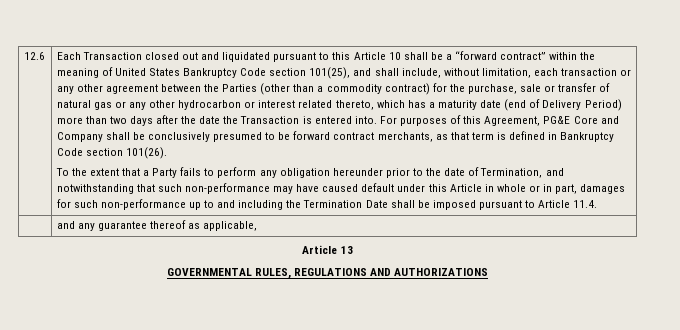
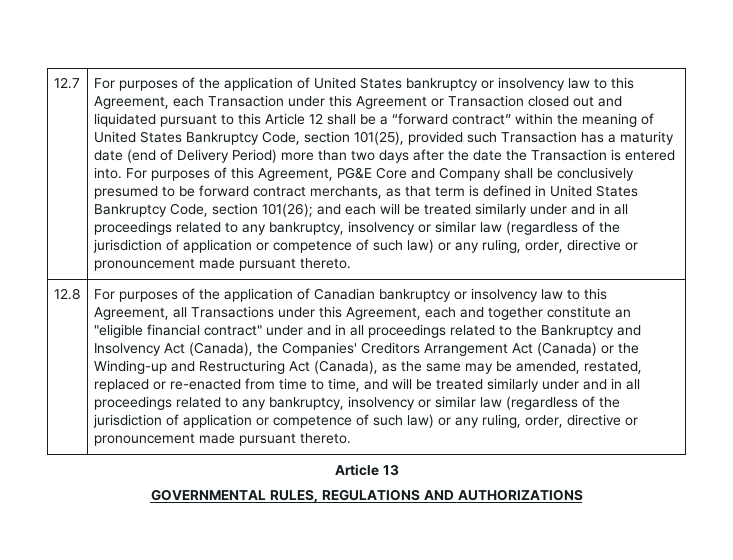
- 12.6 | Each Transaction closed out and liquidated pursuant to this Article 10 shall be a “forward contract” within the meaning of United States Bankruptcy Code section 101(25), and shall include, without limitation, each transaction or any other agreement between the Parties (other than a commodity contract) for the purchase, sale or transfer of natural gas or any other hydrocarbon or interest related thereto, which has a maturity date (end of Delivery Period) more than two days after the date the Transaction is entered into.
+ 12.7 | For purposes of the application of United States bankruptcy or insolvency law to this Agreement, each Transaction under this Agreement or Transaction closed out and liquidated pursuant to this Article 12 shall be a “forward contract” within the meaning of United States Bankruptcy Code, section 101(25), provided such Transaction has a maturity date (end of Delivery Period) more than two days after the date the Transaction is entered into.
- For purposes of this Agreement, PG&E Core and Company shall be conclusively presumed to be forward contract merchants, as that term is defined in Bankruptcy Code section 101(26).
- To the extent that a Party fails to perform any obligation hereunder prior to the date of Termination, and notwithstanding that such non-performance may have caused default under this Article in whole or in part, damages for such non-performance up to and including the Termination Date shall be imposed pursuant to Article 11.4.
- | and any guarantee thereof as applicable,
+ For purposes of this Agreement, PG&E Core and Company shall be conclusively presumed to be forward contract merchants, as that term is defined in United States Bankruptcy Code, section 101(26); and each will be treated similarly under and in all proceedings related to any bankruptcy, insolvency or similar law (regardless of the jurisdiction of application or competence of such law) or any ruling, order, directive or pronouncement made pursuant thereto.
+ 12.8 | For purposes of the application of Canadian bankruptcy or insolvency law to this Agreement, all Transactions under this Agreement, each and together constitute an "eligible financial contract" under and in all proceedings related to the Bankruptcy and Insolvency Act (Canada), the Companies' Creditors Arrangement Act (Canada) or the Winding-up and Restructuring Act (Canada), as the same may be amended, restated, replaced or re-enacted from time to time, and will be treated similarly under and in all proceedings related to any bankruptcy, insolvency or similar law (regardless of the jurisdiction of application or competence of such law) or any ruling, order, directive or pronouncement made pursuant thereto.

